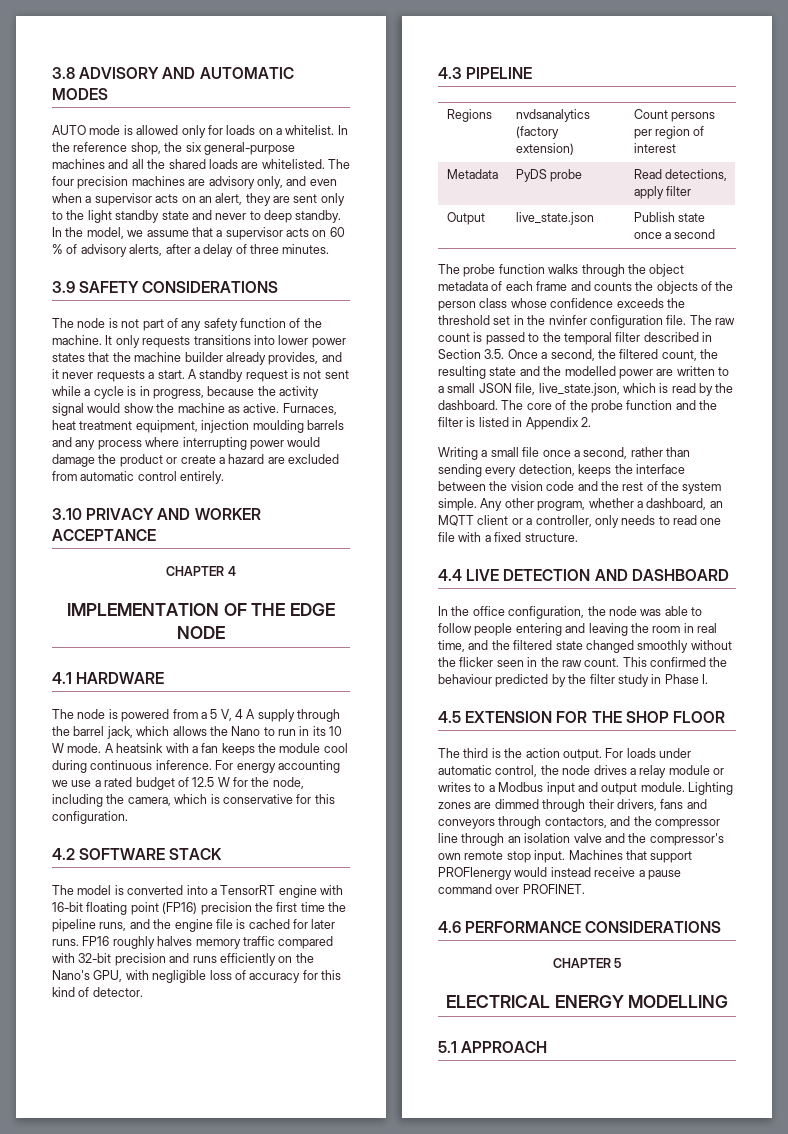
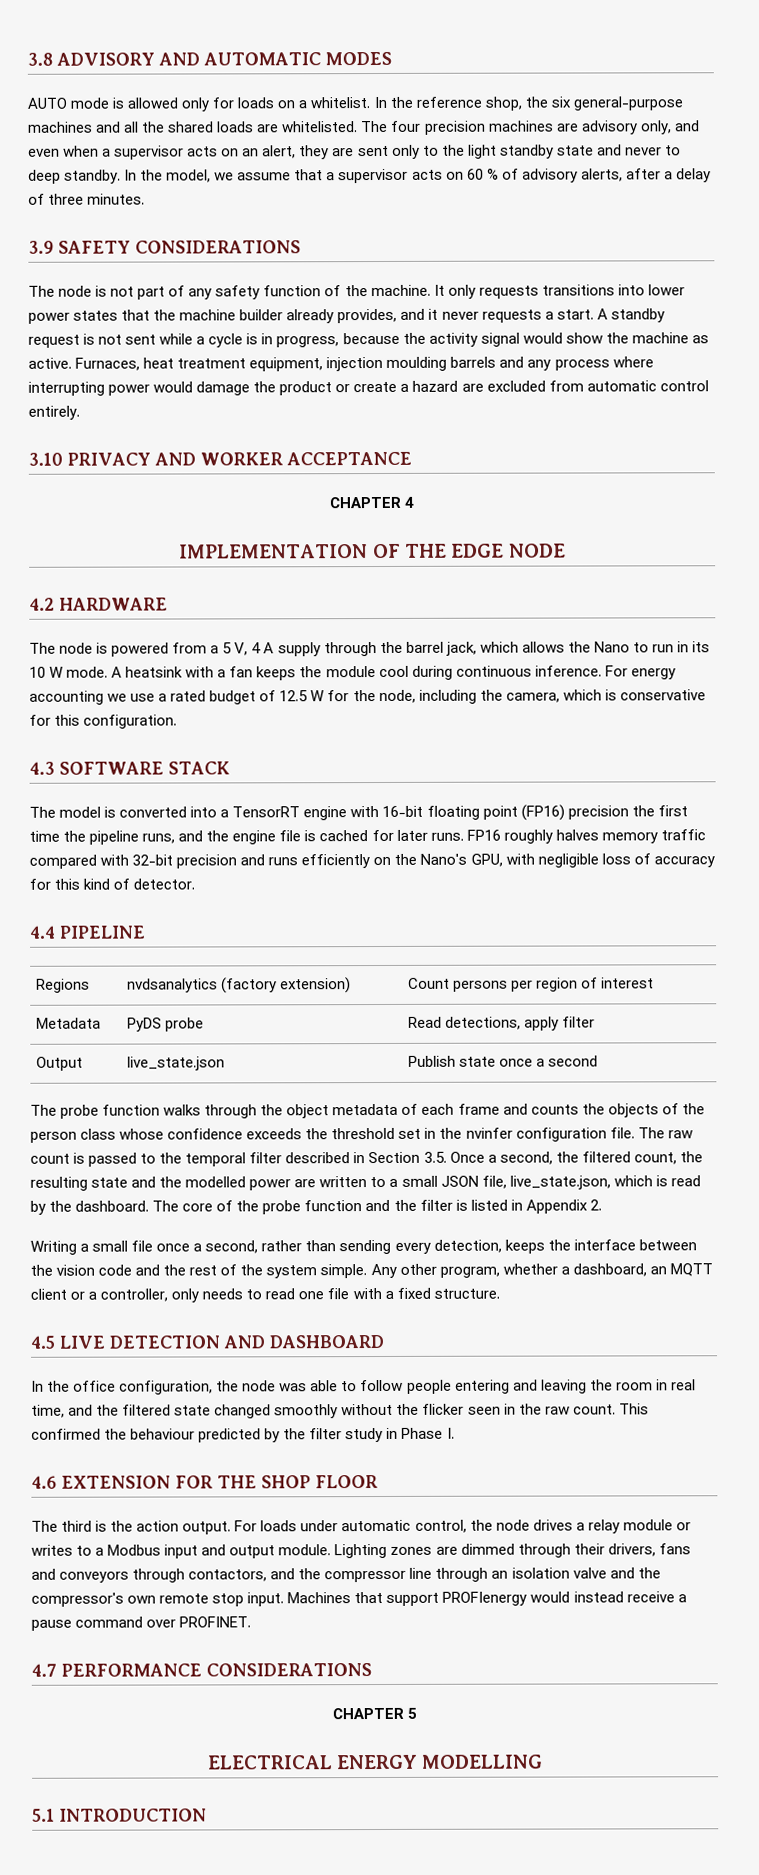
- 4.1 HARDWARE
+ 4.2 HARDWARE
- 4.2 SOFTWARE STACK
+ 4.3 SOFTWARE STACK
- 4.3 PIPELINE
+ 4.4 PIPELINE
- 4.4 LIVE DETECTION AND DASHBOARD
+ 4.5 LIVE DETECTION AND DASHBOARD
- 4.5 EXTENSION FOR THE SHOP FLOOR
+ 4.6 EXTENSION FOR THE SHOP FLOOR
- 4.6 PERFORMANCE CONSIDERATIONS
+ 4.7 PERFORMANCE CONSIDERATIONS
- 5.1 APPROACH
+ 5.1 INTRODUCTION

